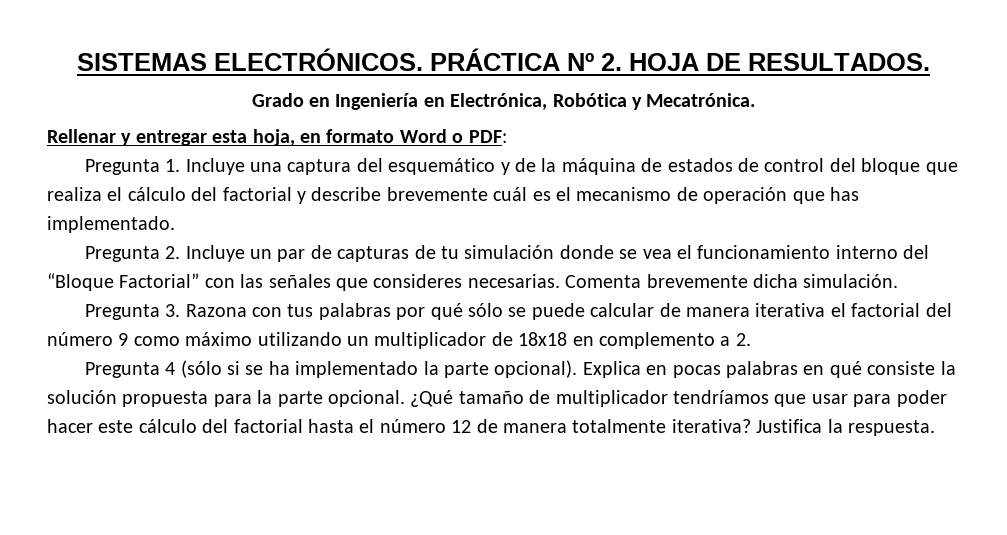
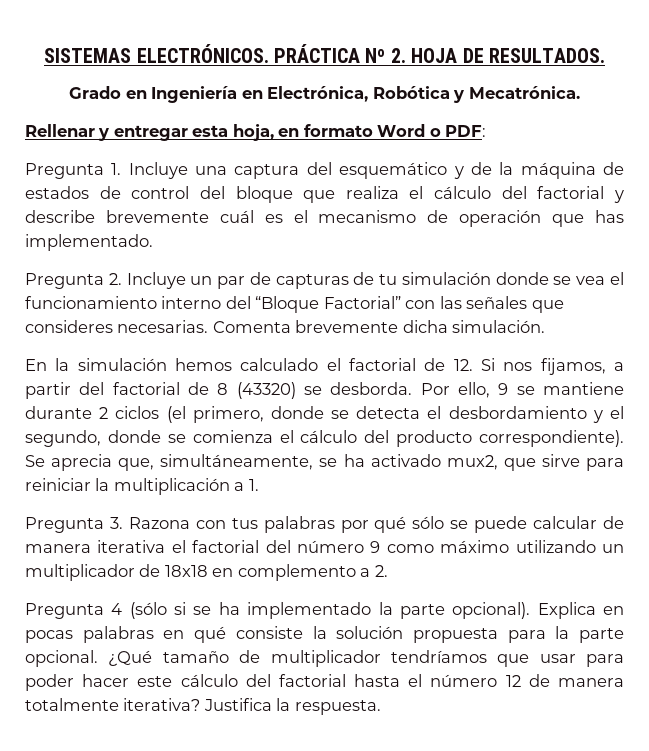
+ En la simulación hemos calculado el factorial de 12. Si nos fijamos, a partir del factorial de 8 (43320) se desborda. Por ello, 9 se mantiene durante 2 ciclos (el primero, donde se detecta el desbordamiento y el segundo, donde se comienza el cálculo del producto correspondiente). Se aprecia que, simultáneamente, se ha activado mux2, que sirve para reiniciar la multiplicación a 1.

